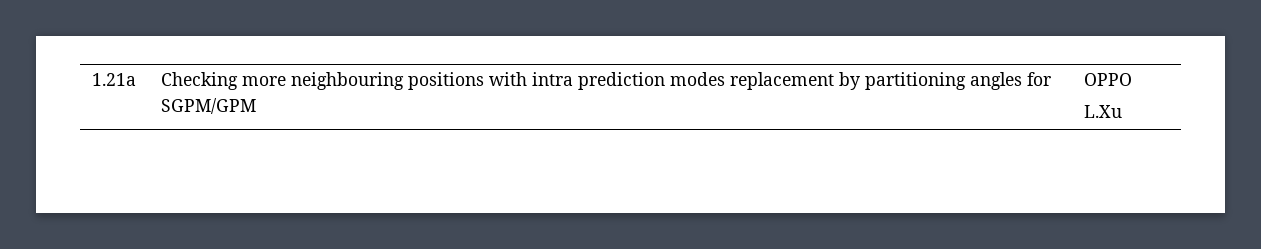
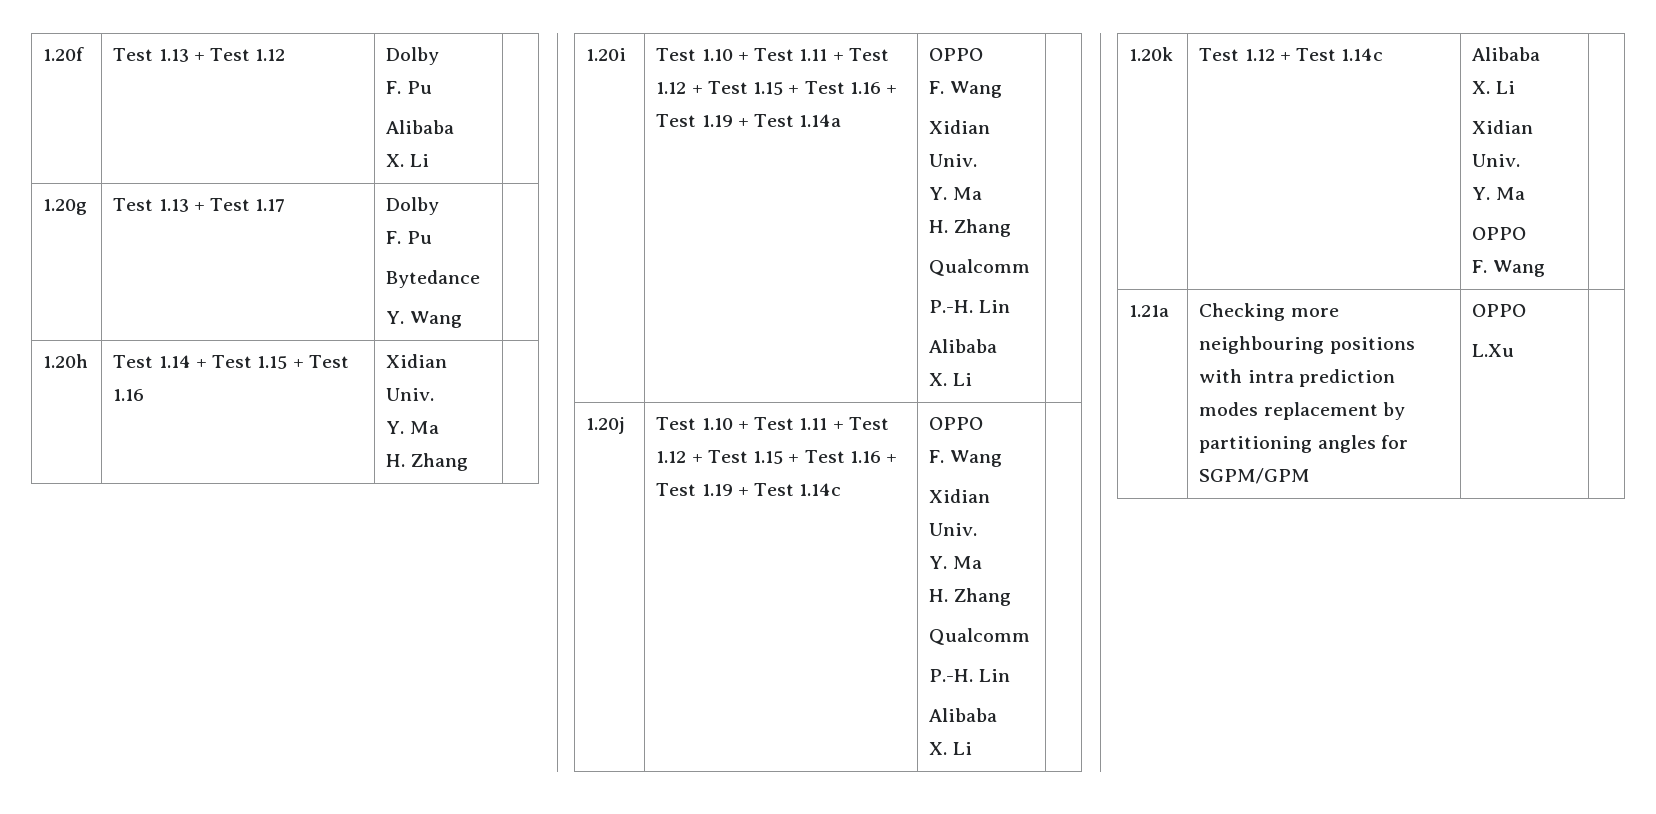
+ 1.20f | Test 1.13 + Test 1.12 | Dolby
+ F. Pu
+ Alibaba
+ X. Li |
+ 1.20g | Test 1.13 + Test 1.17 | Dolby
+ F. Pu
+ Bytedance
+ Y. Wang |
+ 1.20h | Test 1.14 + Test 1.15 + Test 1.16 | Xidian Univ.
+ Y. Ma
+ H. Zhang |
+ 1.20i | Test 1.10 + Test 1.11 + Test 1.12 + Test 1.15 + Test 1.16 + Test 1.19 + Test 1.14a | OPPO
+ F. Wang
+ Xidian Univ.
+ Y. Ma
+ H. Zhang
+ Qualcomm
+ P.-H. Lin
+ Alibaba
+ X. Li |
+ 1.20j | Test 1.10 + Test 1.11 + Test 1.12 + Test 1.15 + Test 1.16 + Test 1.19 + Test 1.14c | OPPO
+ F. Wang
+ Xidian Univ.
+ Y. Ma
+ H. Zhang
+ Qualcomm
+ P.-H. Lin
+ Alibaba
+ X. Li |
+ 1.20k | Test 1.12 + Test 1.14c | Alibaba
+ X. Li
+ Xidian Univ.
+ Y. Ma
+ OPPO
+ F. Wang |

